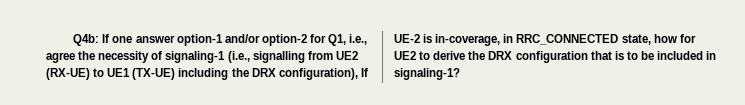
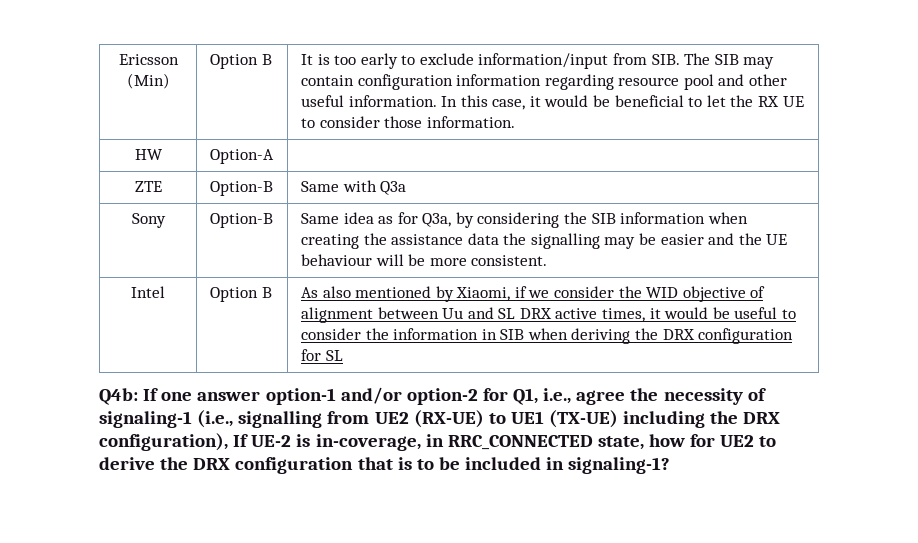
+ Ericsson (Min) | Option B | It is too early to exclude information/input from SIB. The SIB may contain configuration information regarding resource pool and other useful information. In this case, it would be beneficial to let the RX UE to consider those information.
+ HW | Option-A |
+ ZTE | Option-B | Same with Q3a
+ Sony | Option-B | Same idea as for Q3a, by considering the SIB information when creating the assistance data the signalling may be easier and the UE behaviour will be more consistent.
+ Intel | Option B | As also mentioned by Xiaomi, if we consider the WID objective of alignment between Uu and SL DRX active times, it would be useful to consider the information in SIB when deriving the DRX configuration for SL

